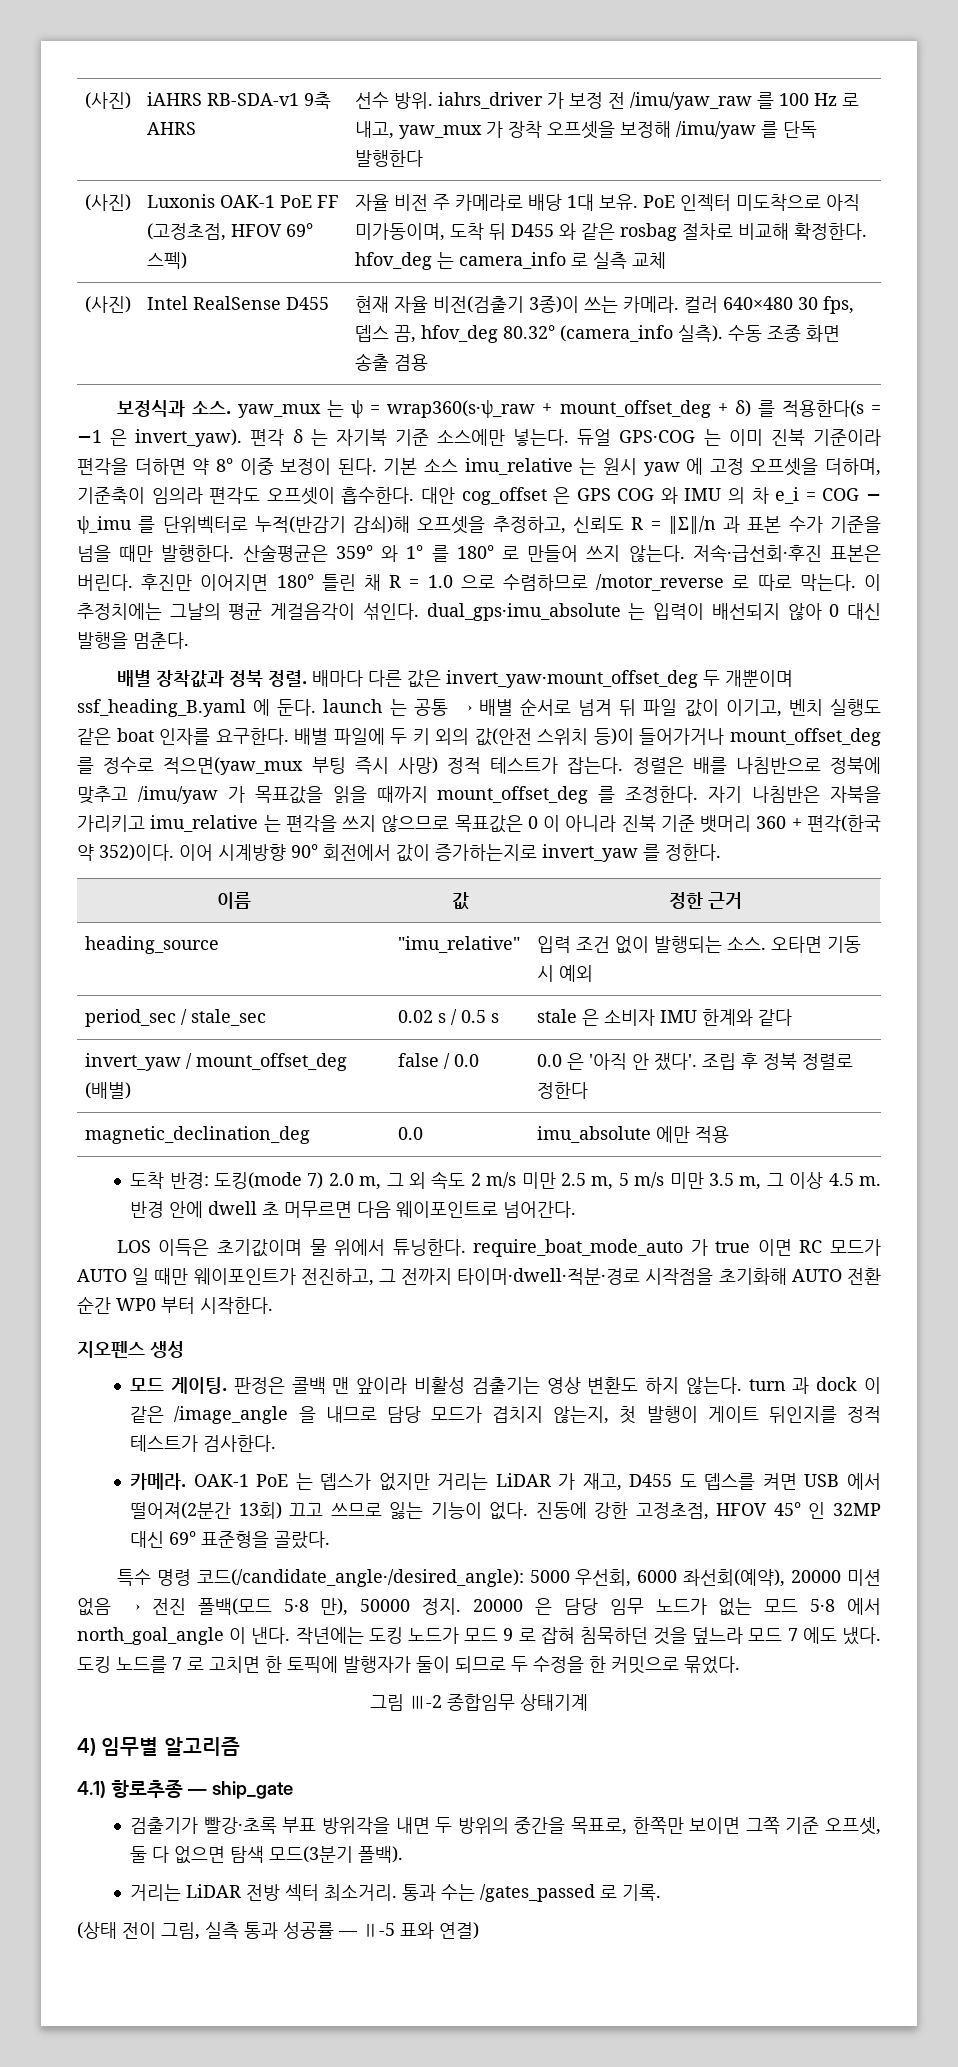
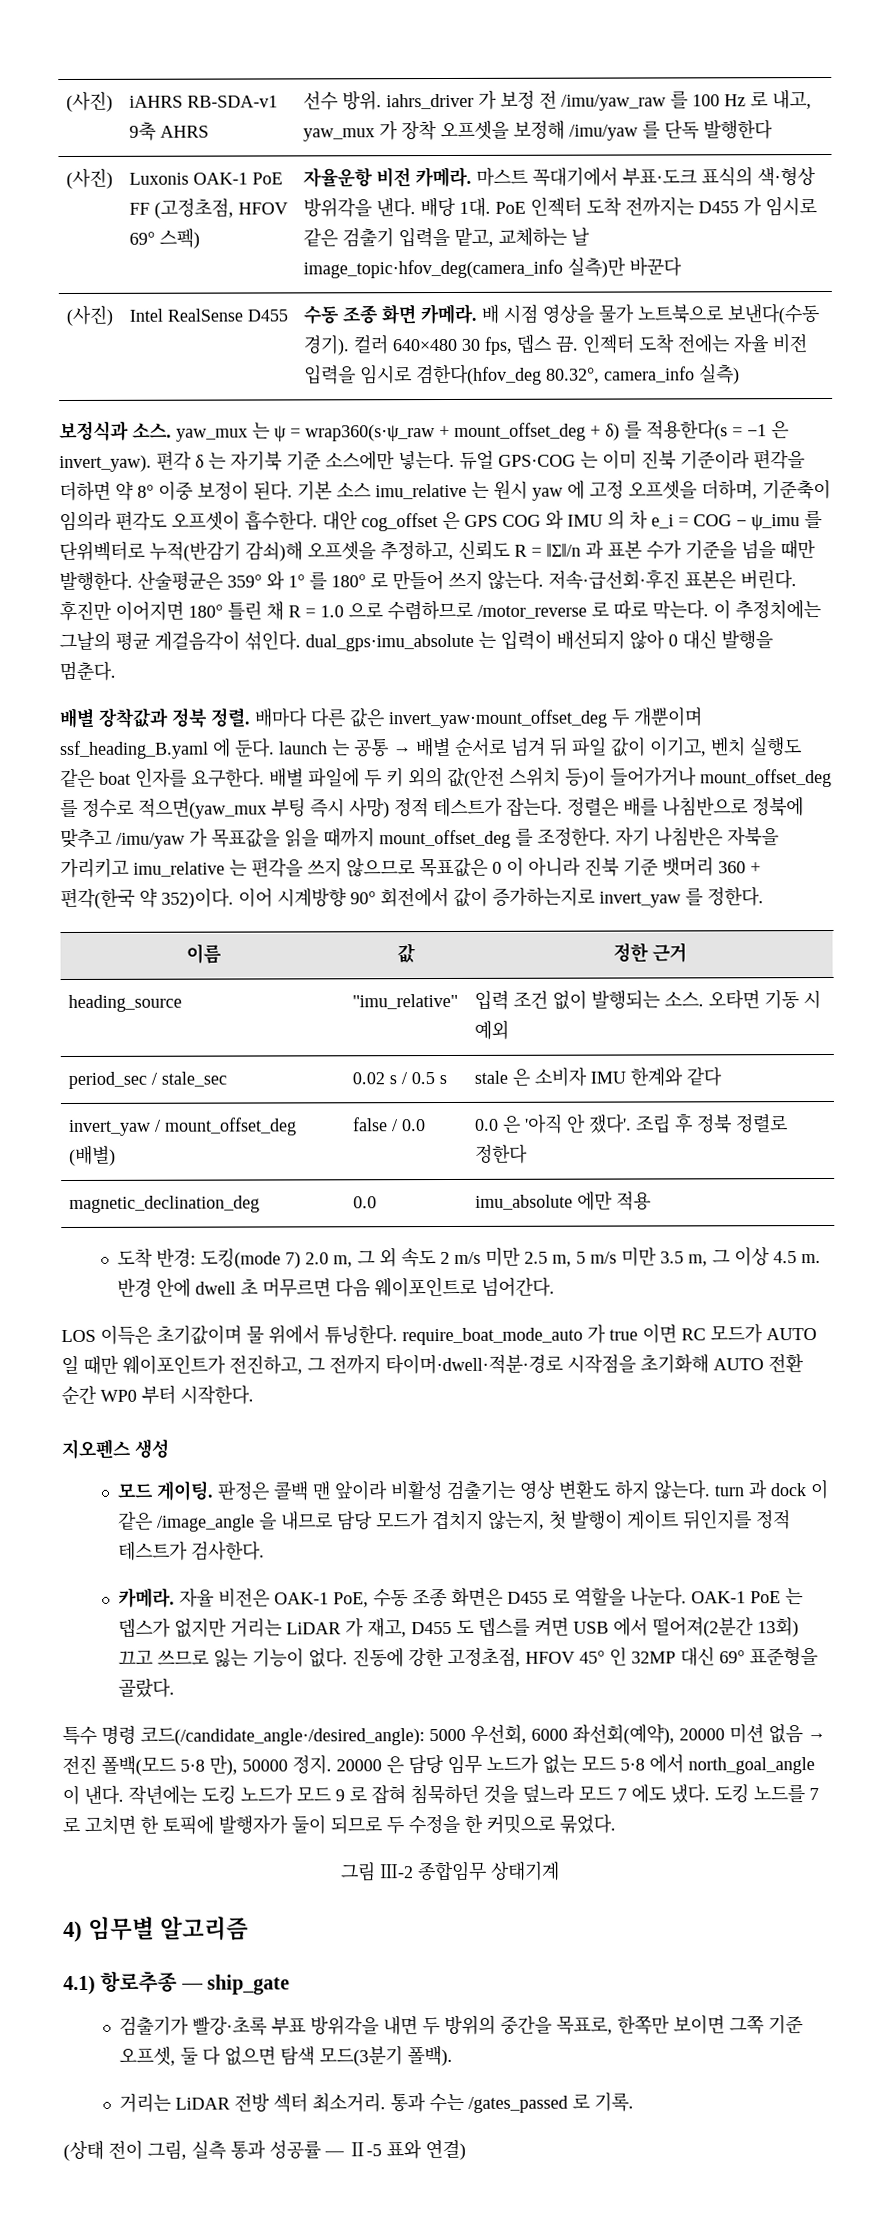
- (사진) | Luxonis OAK-1 PoE FF (고정초점, HFOV 69° 스펙) | 자율 비전 주 카메라로 배당 1대 보유. PoE 인젝터 미도착으로 아직 미가동이며, 도착 뒤 D455 와 같은 rosbag 절차로 비교해 확정한다. hfov_deg 는 camera_info 로 실측 교체
- (사진) | Intel RealSense D455 | 현재 자율 비전(검출기 3종)이 쓰는 카메라. 컬러 640×480 30 fps, 뎁스 끔, hfov_deg 80.32° (camera_info 실측). 수동 조종 화면 송출 겸용
+ (사진) | Luxonis OAK-1 PoE FF (고정초점, HFOV 69° 스펙) | 자율운항 비전 카메라. 마스트 꼭대기에서 부표·도크 표식의 색·형상 방위각을 낸다. 배당 1대. PoE 인젝터 도착 전까지는 D455 가 임시로 같은 검출기 입력을 맡고, 교체하는 날 image_topic·hfov_deg(camera_info 실측)만 바꾼다
+ (사진) | Intel RealSense D455 | 수동 조종 화면 카메라. 배 시점 영상을 물가 노트북으로 보낸다(수동 경기). 컬러 640×480 30 fps, 뎁스 끔. 인젝터 도착 전에는 자율 비전 입력을 임시로 겸한다(hfov_deg 80.32°, camera_info 실측)
+ 자율 비전은 OAK-1 PoE, 수동 조종 화면은 D455 로 역할을 나눈다.

